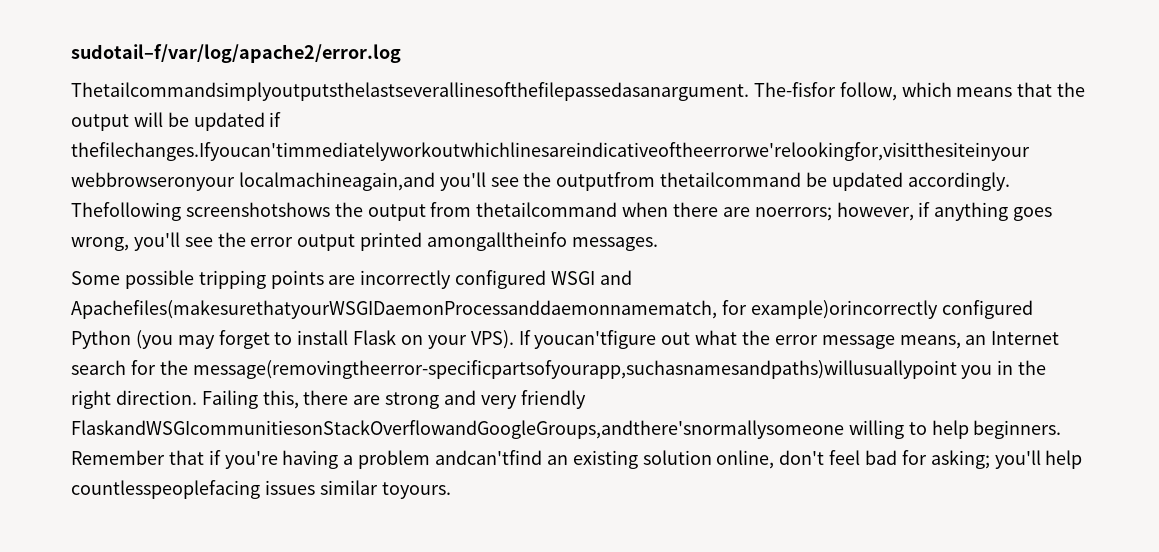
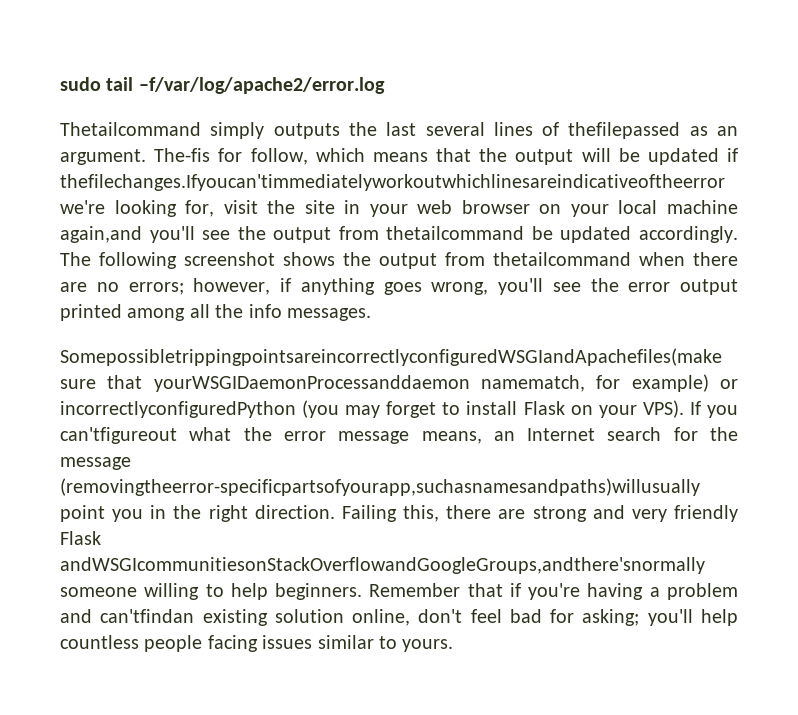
- sudotail–f/var/log/apache2/error.log
- Thetailcommandsimplyoutputsthelastseverallinesofthefilepassedasanargument. The-fisfor follow, which means that the output will be updated if thefilechanges.Ifyoucan'timmediatelyworkoutwhichlinesareindicativeoftheerrorwe'relookingfor,visitthesiteinyour webbrowseronyour localmachineagain,and you'll see the outputfrom thetailcommand be updated accordingly.
+ sudo tail –f/var/log/apache2/error.log
+ Thetailcommand simply outputs the last several lines of thefilepassed as an argument. The-fis for follow, which means that the output will be updated if thefilechanges.Ifyoucan'timmediatelyworkoutwhichlinesareindicativeoftheerror we're looking for, visit the site in your web browser on your local machine again,and you'll see the output from thetailcommand be updated accordingly.
- Thefollowing screenshotshows the output from thetailcommand when there are noerrors; however, if anything goes wrong, you'll see the error output printed amongalltheinfo messages.
- Some possible tripping points are incorrectly configured WSGI and Apachefiles(makesurethatyourWSGIDaemonProcessanddaemonnamematch, for example)orincorrectly configured Python (you may forget to install Flask on your VPS).
+ The following screenshot shows the output from thetailcommand when there are no errors; however, if anything goes wrong, you'll see the error output printed among all the info messages.
+ SomepossibletrippingpointsareincorrectlyconfiguredWSGIandApachefiles(make sure that yourWSGIDaemonProcessanddaemon namematch, for example) or incorrectlyconfiguredPython (you may forget to install Flask on your VPS).
- If youcan'tfigure out what the error message means, an Internet search for the message(removingtheerror-specificpartsofyourapp,suchasnamesandpaths)willusuallypoint you in the right direction.
+ If you can'tfigureout what the error message means, an Internet search for the message (removingtheerror-specificpartsofyourapp,suchasnamesandpaths)willusually point you in the right direction.
- Failing this, there are strong and very friendly FlaskandWSGIcommunitiesonStackOverflowandGoogleGroups,andthere'snormallysomeone willing to help beginners.
+ Failing this, there are strong and very friendly Flask andWSGIcommunitiesonStackOverflowandGoogleGroups,andthere'snormally someone willing to help beginners.
- Remember that if you're having a problem andcan'tfind an existing solution online, don't feel bad for asking; you'll help countlesspeoplefacing issues similar toyours.
+ Remember that if you're having a problem and can'tfindan existing solution online, don't feel bad for asking; you'll help countless people facing issues similar to yours.

